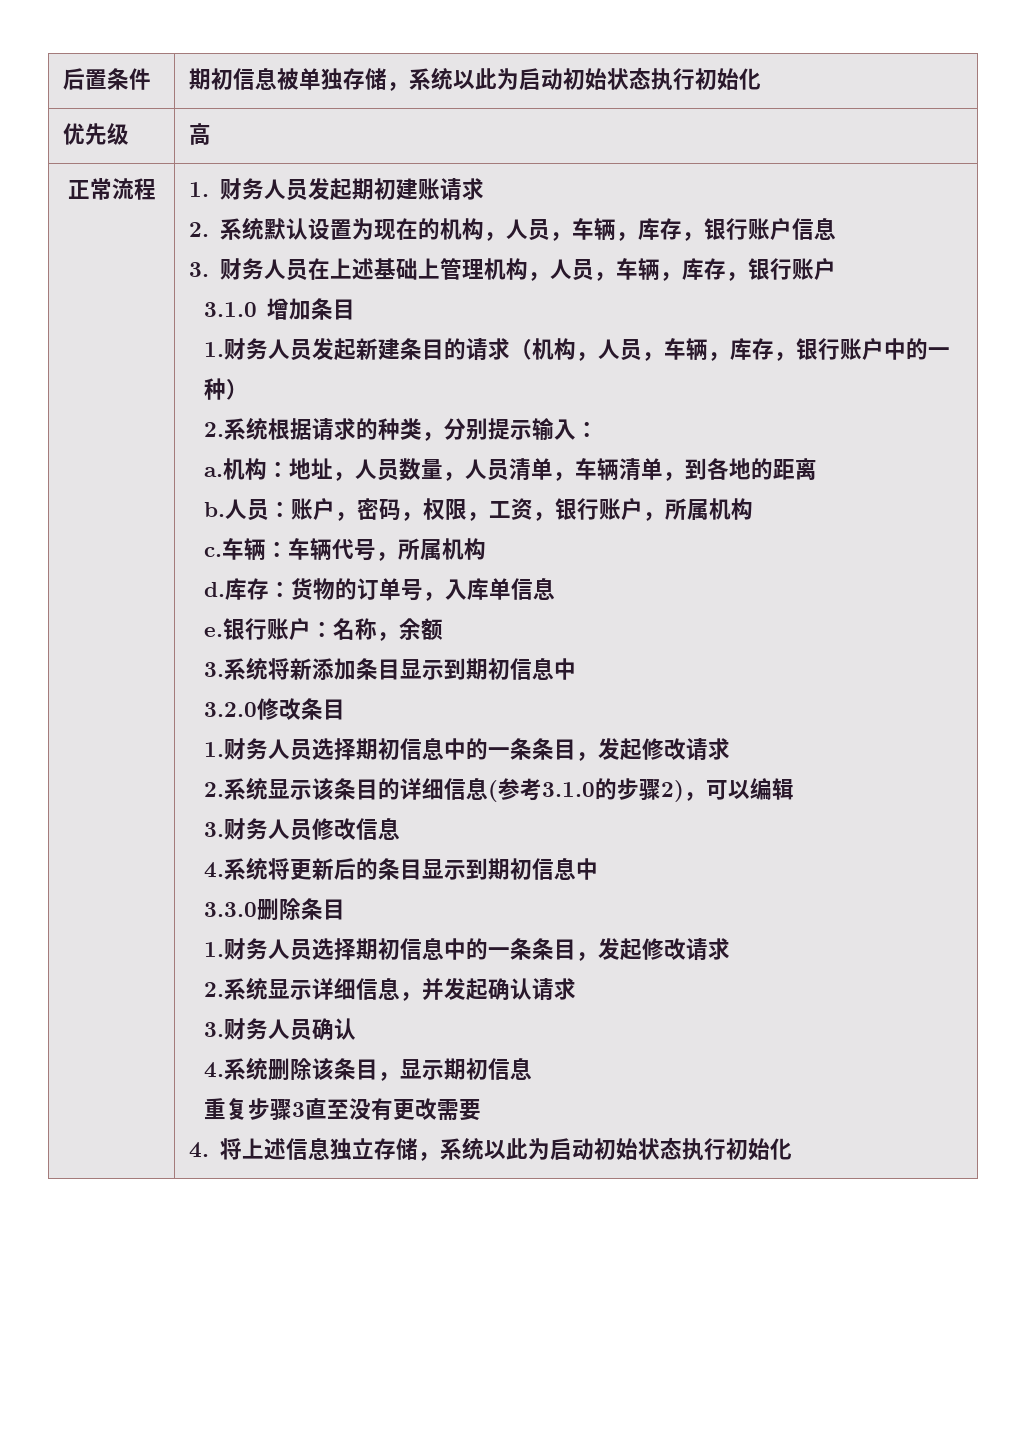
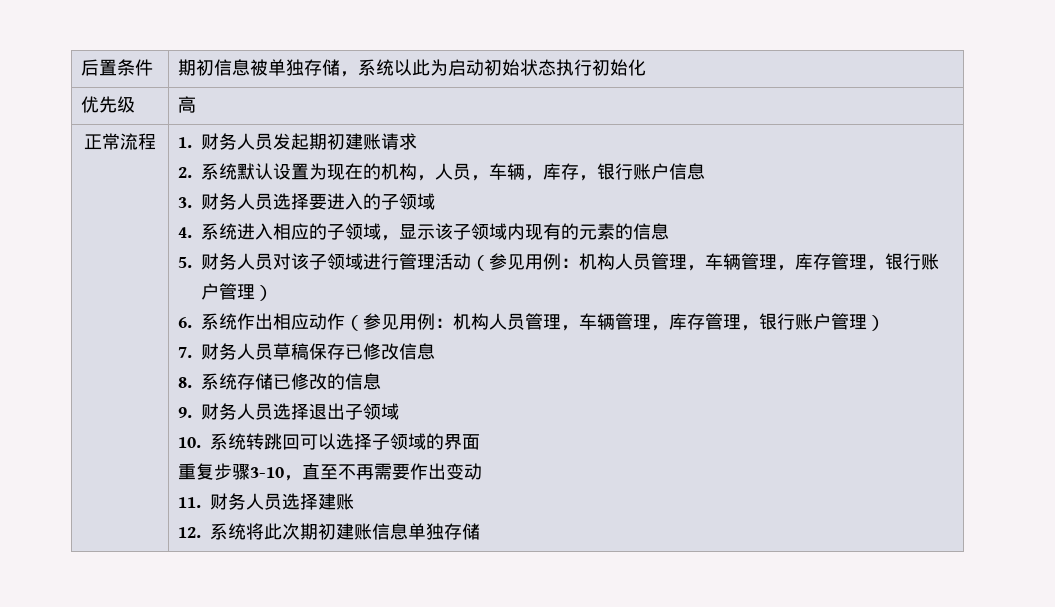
- 3.财务人员在上述基础上管理机构，人员，车辆，库存，银行账户
- 3.1.0增加条目
- 1.财务人员发起新建条目的请求（机构，人员，车辆，库存，银行账户中的一种）
- 2.系统根据请求的种类，分别提示输入：
- a.机构：地址，人员数量，人员清单，车辆清单，到各地的距离
- b.人员：账户，密码，权限，工资，银行账户，所属机构
- c.车辆：车辆代号，所属机构
- d.库存：货物的订单号，入库单信息
- e.银行账户：名称，余额
- 3.系统将新添加条目显示到期初信息中
- 3.2.0修改条目
- 1.财务人员选择期初信息中的一条条目，发起修改请求
- 2.系统显示该条目的详细信息(参考3.1.0的步骤2)，可以编辑
- 3.财务人员修改信息
- 4.系统将更新后的条目显示到期初信息中
- 3.3.0删除条目
- 1.财务人员选择期初信息中的一条条目，发起修改请求
- 2.系统显示详细信息，并发起确认请求
- 3.财务人员确认
- 4.系统删除该条目，显示期初信息
- 重复步骤3直至没有更改需要
- 4.将上述信息独立存储，系统以此为启动初始状态执行初始化
+ 3.财务人员选择要进入的子领域
+ 4.系统进入相应的子领域，显示该子领域内现有的元素的信息
+ 5.财务人员对该子领域进行管理活动（参见用例：机构人员管理，车辆管理，库存管理，银行账户管理）
+ 6.系统作出相应动作（参见用例：机构人员管理，车辆管理，库存管理，银行账户管理）
+ 7.财务人员草稿保存已修改信息
+ 8.系统存储已修改的信息
+ 9.财务人员选择退出子领域
+ 10.系统转跳回可以选择子领域的界面
+ 重复步骤3-10，直至不再需要作出变动
+ 11.财务人员选择建账
+ 12.系统将此次期初建账信息单独存储

